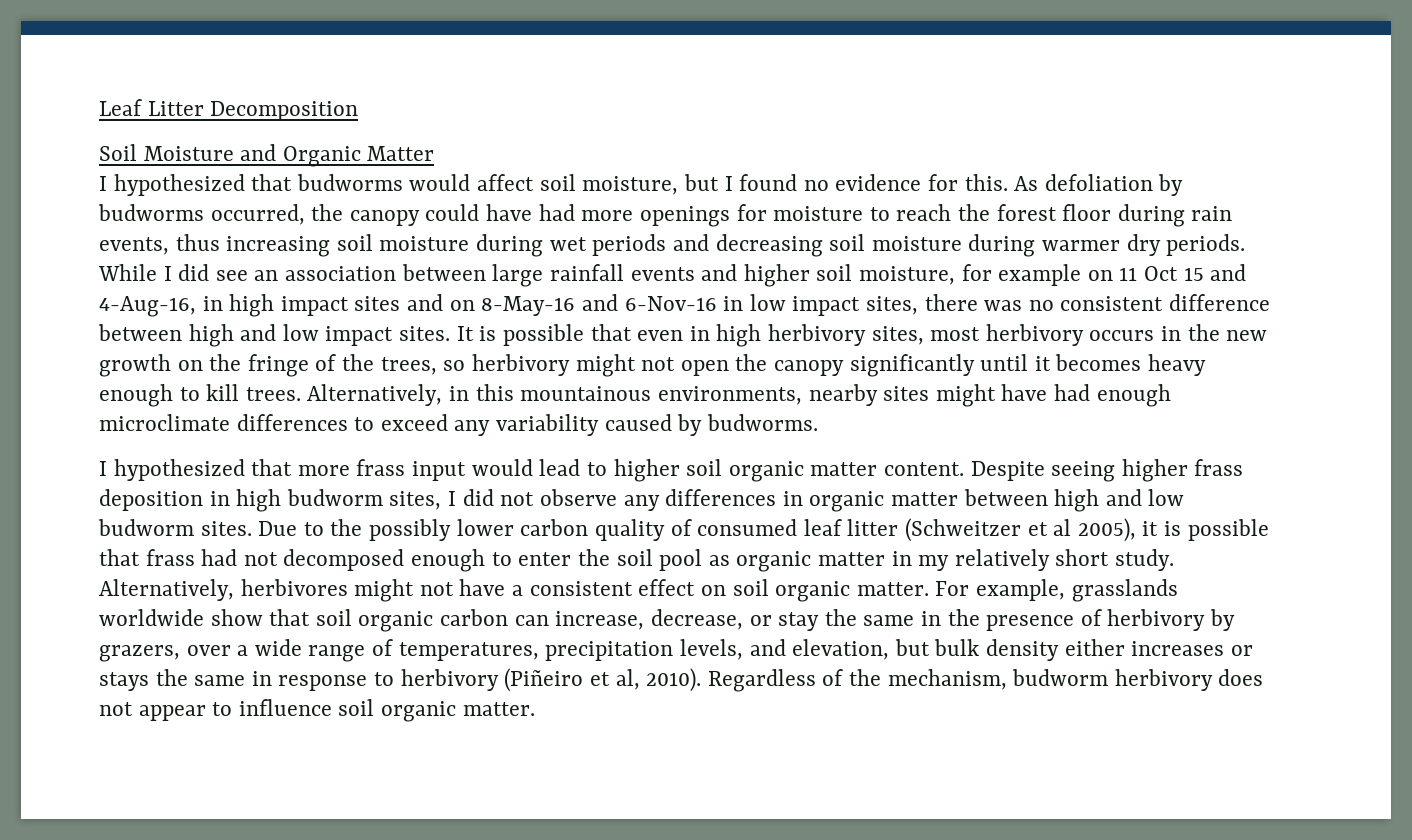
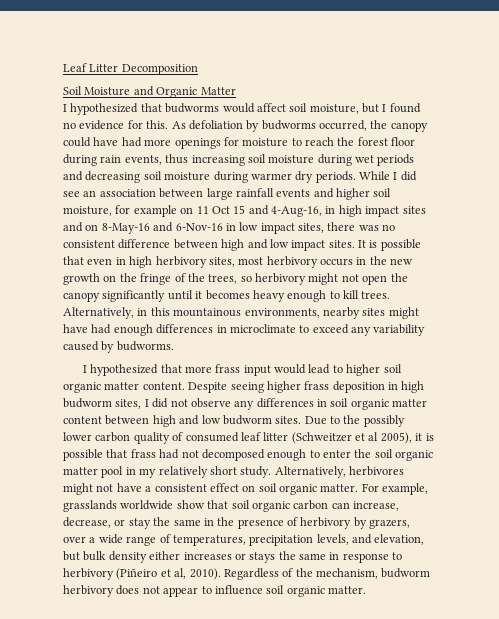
- Alternatively, in this mountainous environments, nearby sites might have had enough microclimate differences to exceed any variability caused by budworms.
+ Alternatively, in this mountainous environments, nearby sites might have had enough differences in microclimate to exceed any variability caused by budworms.
- Despite seeing higher frass deposition in high budworm sites, I did not observe any differences in organic matter between high and low budworm sites.
+ Despite seeing higher frass deposition in high budworm sites, I did not observe any differences in soil organic matter content between high and low budworm sites.
- Due to the possibly lower carbon quality of consumed leaf litter (Schweitzer et al 2005), it is possible that frass had not decomposed enough to enter the soil pool as organic matter in my relatively short study.
+ Due to the possibly lower carbon quality of consumed leaf litter (Schweitzer et al 2005), it is possible that frass had not decomposed enough to enter the soil organic matter pool in my relatively short study.

